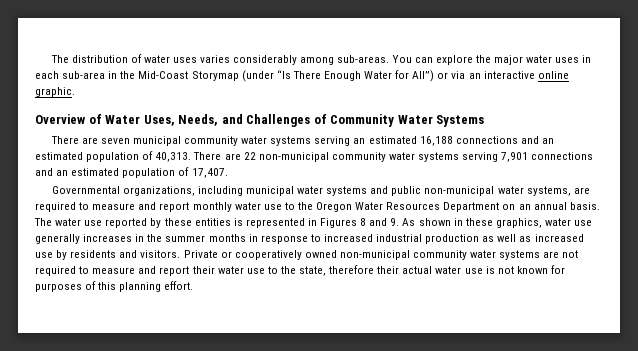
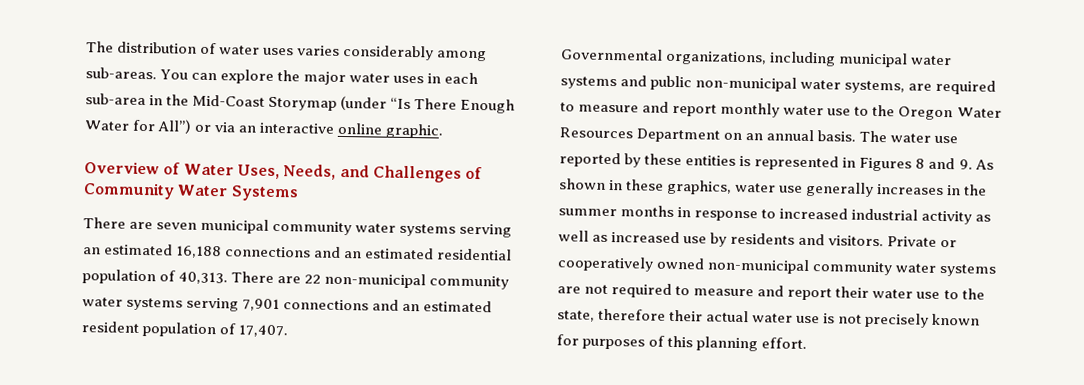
- There are seven municipal community water systems serving an estimated 16,188 connections and an estimated population of 40,313.
+ There are seven municipal community water systems serving an estimated 16,188 connections and an estimated residential population of 40,313.
- There are 22 non-municipal community water systems serving 7,901 connections and an estimated population of 17,407.
+ There are 22 non-municipal community water systems serving 7,901 connections and an estimated resident population of 17,407.
- The water use reported by these entities is represented in Figures 8 and 9. As shown in these graphics, water use generally increases in the summer months in response to increased industrial production as well as increased use by residents and visitors.
+ The water use reported by these entities is represented in Figures 8 and 9. As shown in these graphics, water use generally increases in the summer months in response to increased industrial activity as well as increased use by residents and visitors.
- Private or cooperatively owned non-municipal community water systems are not required to measure and report their water use to the state, therefore their actual water use is not known for purposes of this planning effort.
+ Private or cooperatively owned non-municipal community water systems are not required to measure and report their water use to the state, therefore their actual water use is not precisely known for purposes of this planning effort.

